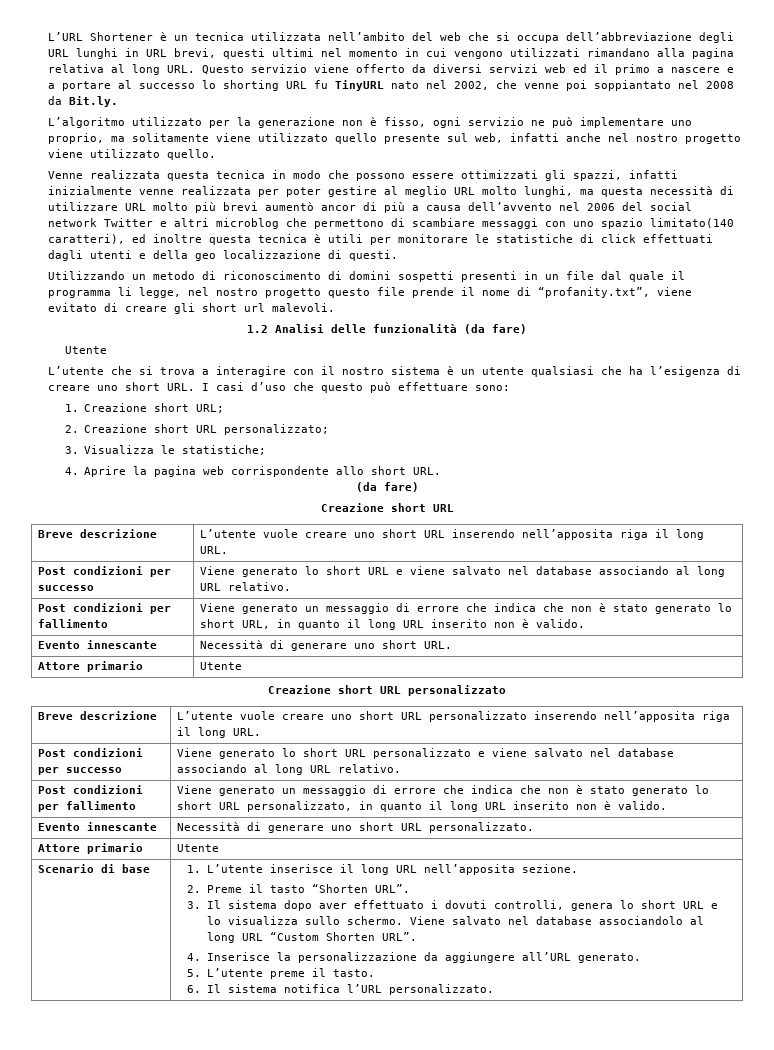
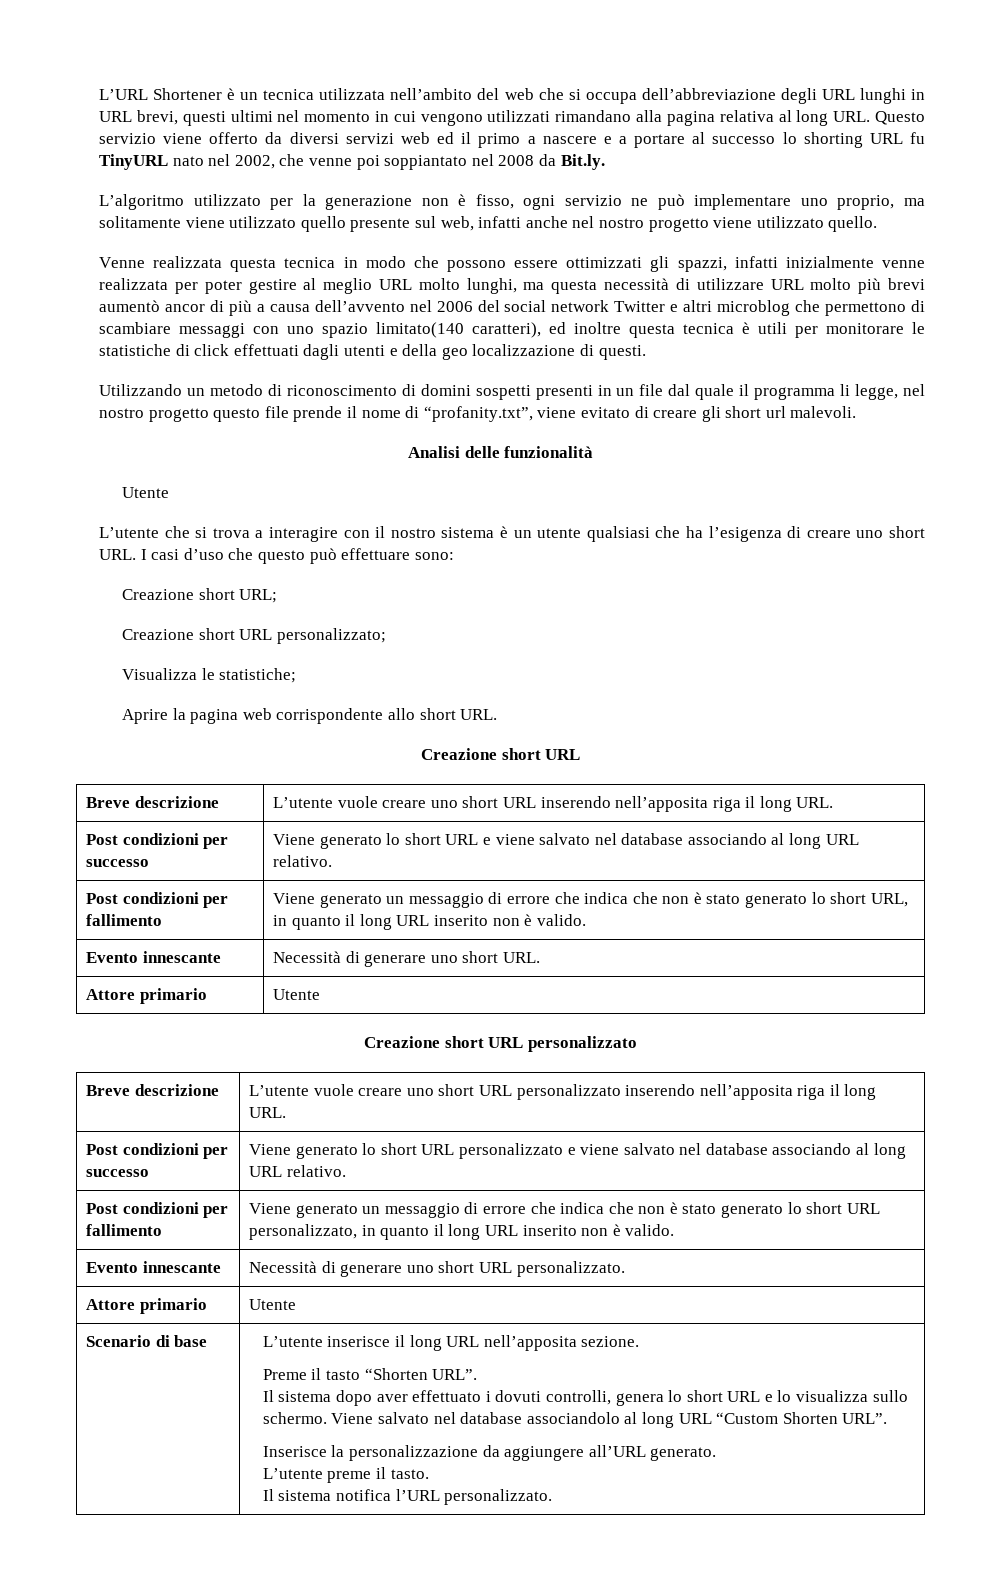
- 1.2 Analisi delle funzionalità (da fare)
+ Analisi delle funzionalità
- 1. Creazione short URL;
+ Creazione short URL;
- 2. Creazione short URL personalizzato;
+ Creazione short URL personalizzato;
- 3. Visualizza le statistiche;
+ Visualizza le statistiche;
- 4. Aprire la pagina web corrispondente allo short URL.
- (da fare)
+ Aprire la pagina web corrispondente allo short URL.
- 1. L’utente inserisce il long URL nell’apposita sezione.
+ L’utente inserisce il long URL nell’apposita sezione.
- 2. Preme il tasto “Shorten URL”.
+ Preme il tasto “Shorten URL”.
- 3. Il sistema dopo aver effettuato i dovuti controlli, genera lo short URL e lo visualizza sullo schermo.
+ Il sistema dopo aver effettuato i dovuti controlli, genera lo short URL e lo visualizza sullo schermo.
- 4. Inserisce la personalizzazione da aggiungere all’URL generato.
+ Inserisce la personalizzazione da aggiungere all’URL generato.
- 5. L’utente preme il tasto.
+ L’utente preme il tasto.
- 6. Il sistema notifica l’URL personalizzato.
+ Il sistema notifica l’URL personalizzato.

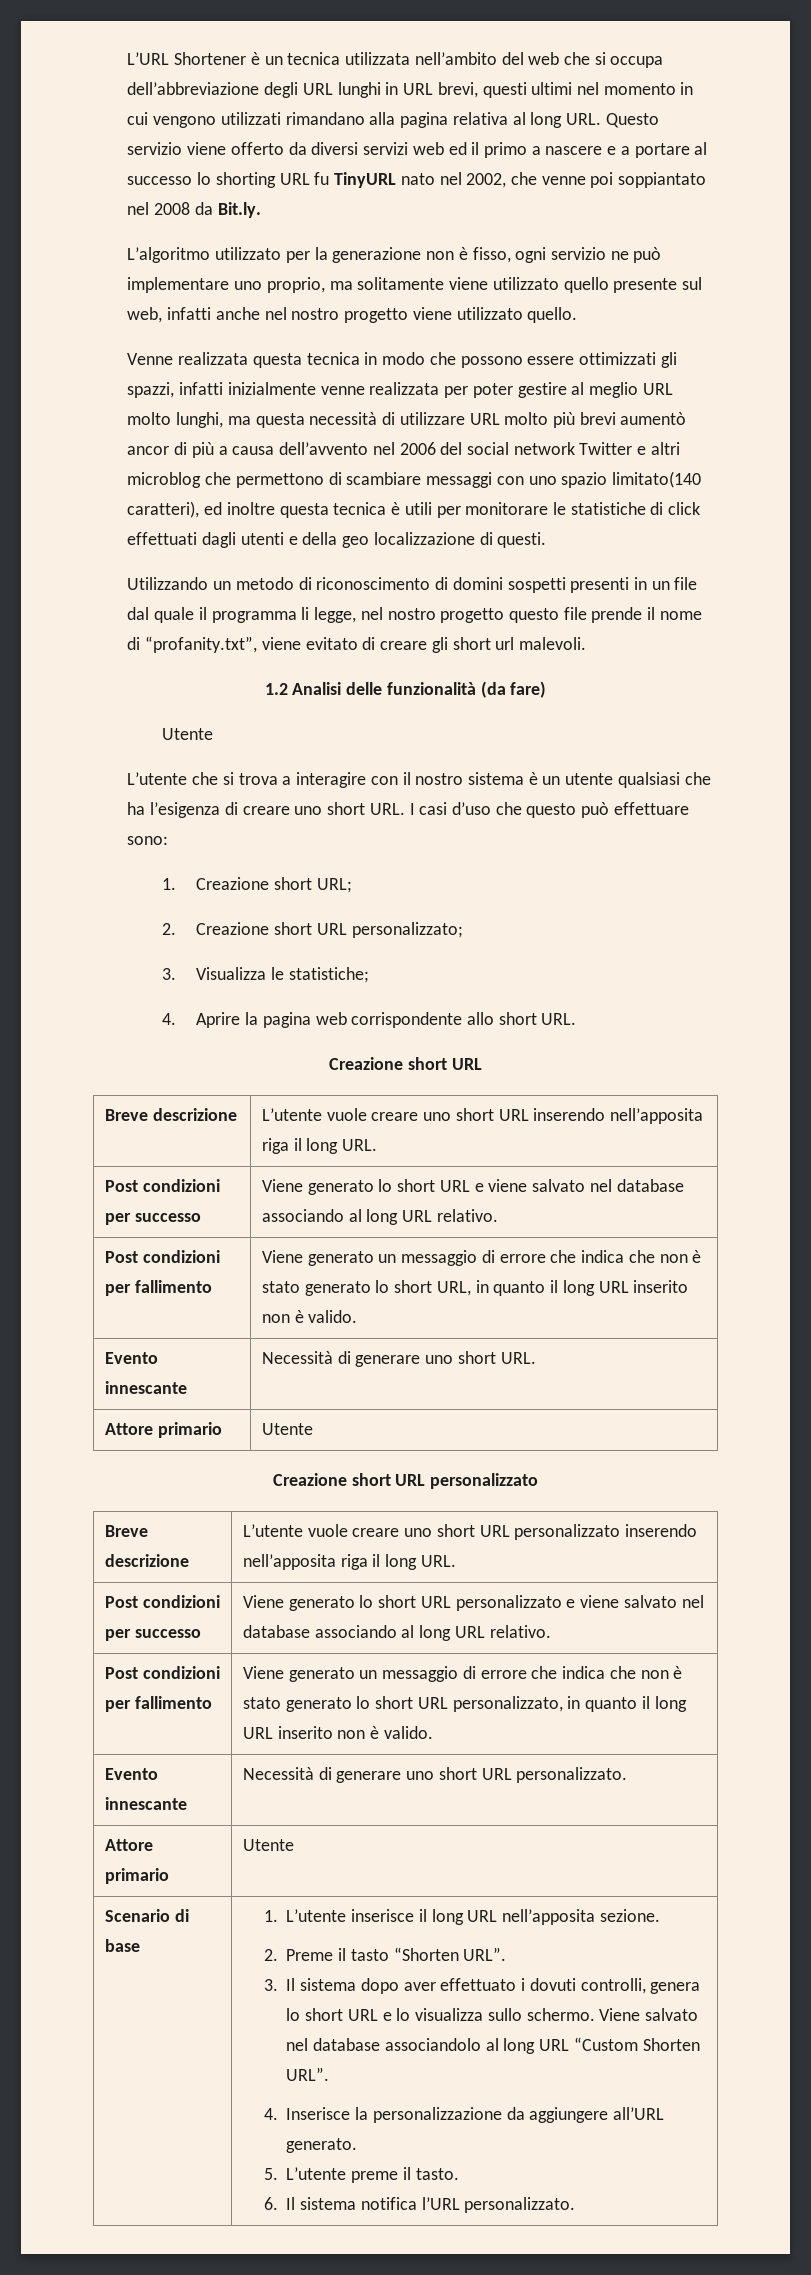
- Analisi delle funzionalità
+ 1.2 Analisi delle funzionalità (da fare)
- Creazione short URL;
+ 1. Creazione short URL;
- Creazione short URL personalizzato;
+ 2. Creazione short URL personalizzato;
- Visualizza le statistiche;
+ 3. Visualizza le statistiche;
- Aprire la pagina web corrispondente allo short URL.
+ 4. Aprire la pagina web corrispondente allo short URL.
- L’utente inserisce il long URL nell’apposita sezione.
+ 1. L’utente inserisce il long URL nell’apposita sezione.
- Preme il tasto “Shorten URL”.
+ 2. Preme il tasto “Shorten URL”.
- Il sistema dopo aver effettuato i dovuti controlli, genera lo short URL e lo visualizza sullo schermo.
+ 3. Il sistema dopo aver effettuato i dovuti controlli, genera lo short URL e lo visualizza sullo schermo.
- Inserisce la personalizzazione da aggiungere all’URL generato.
+ 4. Inserisce la personalizzazione da aggiungere all’URL generato.
- L’utente preme il tasto.
+ 5. L’utente preme il tasto.
- Il sistema notifica l’URL personalizzato.
+ 6. Il sistema notifica l’URL personalizzato.

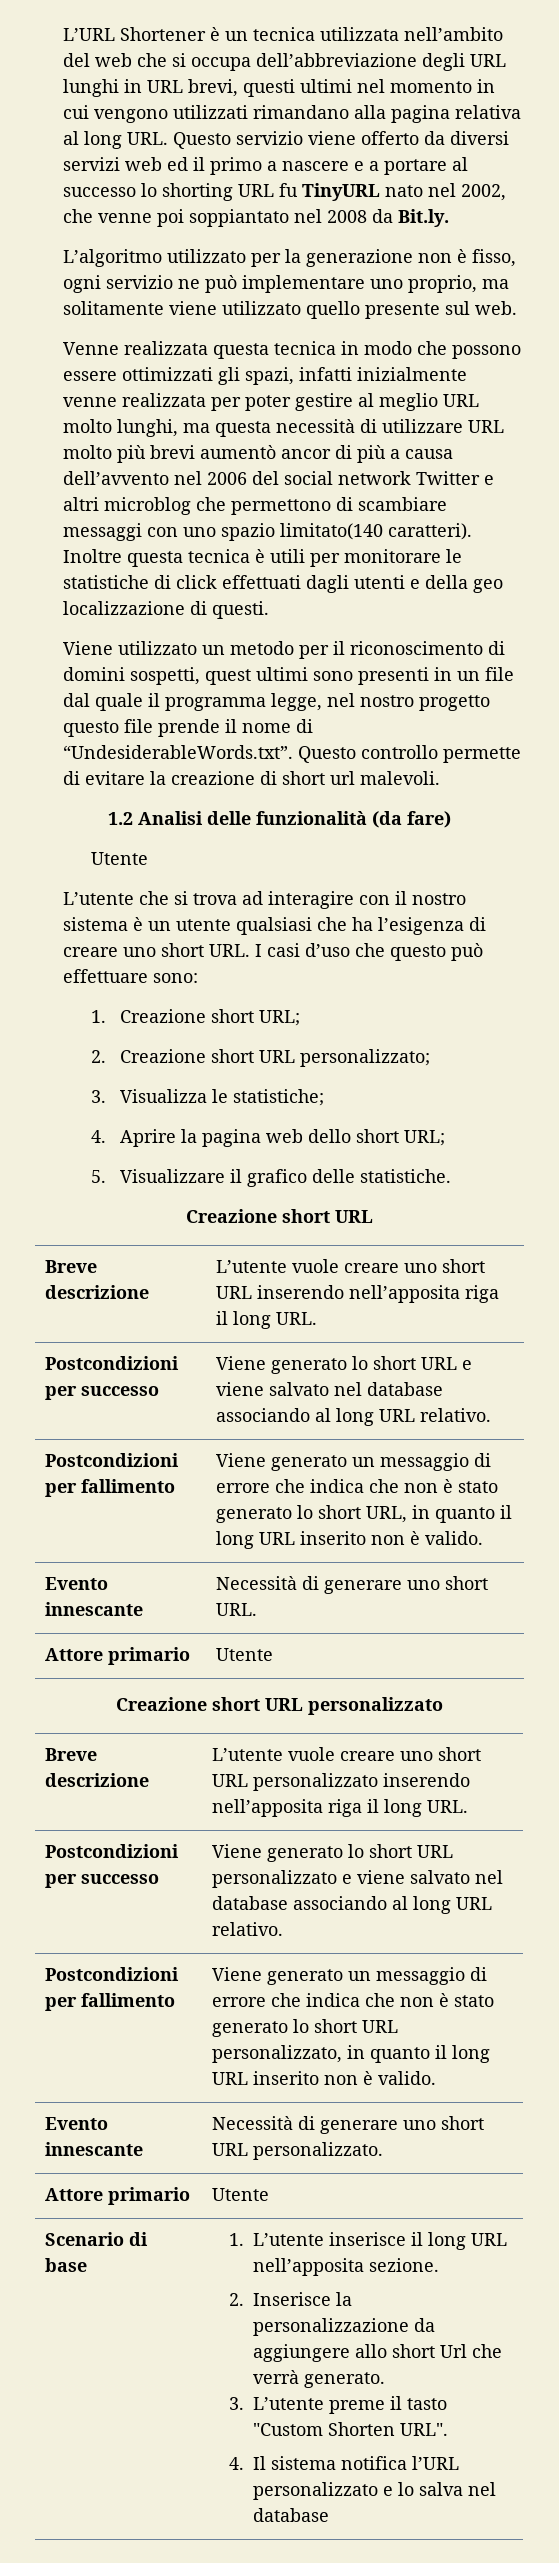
- L’algoritmo utilizzato per la generazione non è fisso, ogni servizio ne può implementare uno proprio, ma solitamente viene utilizzato quello presente sul web, infatti anche nel nostro progetto viene utilizzato quello.
+ L’algoritmo utilizzato per la generazione non è fisso, ogni servizio ne può implementare uno proprio, ma solitamente viene utilizzato quello presente sul web.
- Venne realizzata questa tecnica in modo che possono essere ottimizzati gli spazzi, infatti inizialmente venne realizzata per poter gestire al meglio URL molto lunghi, ma questa necessità di utilizzare URL molto più brevi aumentò ancor di più a causa dell’avvento nel 2006 del social network Twitter e altri microblog che permettono di scambiare messaggi con uno spazio limitato(140 caratteri), ed inoltre questa tecnica è utili per monitorare le statistiche di click effettuati dagli utenti e della geo localizzazione di questi.
+ Venne realizzata questa tecnica in modo che possono essere ottimizzati gli spazi, infatti inizialmente venne realizzata per poter gestire al meglio URL molto lunghi, ma questa necessità di utilizzare URL molto più brevi aumentò ancor di più a causa dell’avvento nel 2006 del social network Twitter e altri microblog che permettono di scambiare messaggi con uno spazio limitato(140 caratteri). Inoltre questa tecnica è utili per monitorare le statistiche di click effettuati dagli utenti e della geo localizzazione di questi.
- Utilizzando un metodo di riconoscimento di domini sospetti presenti in un file dal quale il programma li legge, nel nostro progetto questo file prende il nome di “profanity.txt”, viene evitato di creare gli short url malevoli.
+ Viene utilizzato un metodo per il riconoscimento di domini sospetti, quest ultimi sono presenti in un file dal quale il programma legge, nel nostro progetto questo file prende il nome di “UndesiderableWords.txt”. Questo controllo permette di evitare la creazione di short url malevoli.
- L’utente che si trova a interagire con il nostro sistema è un utente qualsiasi che ha l’esigenza di creare uno short URL. I casi d’uso che questo può effettuare sono:
+ L’utente che si trova ad interagire con il nostro sistema è un utente qualsiasi che ha l’esigenza di creare uno short URL. I casi d’uso che questo può effettuare sono:
- 4. Aprire la pagina web corrispondente allo short URL.
+ 4. Aprire la pagina web dello short URL;
+ 5. Visualizzare il grafico delle statistiche.
- Post condizioni per successo | Viene generato lo short URL e viene salvato nel database associando al long URL relativo.
+ Postcondizioni per successo | Viene generato lo short URL e viene salvato nel database associando al long URL relativo.
- Post condizioni per fallimento | Viene generato un messaggio di errore che indica che non è stato generato lo short URL, in quanto il long URL inserito non è valido.
+ Postcondizioni per fallimento | Viene generato un messaggio di errore che indica che non è stato generato lo short URL, in quanto il long URL inserito non è valido.
- Post condizioni per successo | Viene generato lo short URL personalizzato e viene salvato nel database associando al long URL relativo.
+ Postcondizioni per successo | Viene generato lo short URL personalizzato e viene salvato nel database associando al long URL relativo.
- Post condizioni per fallimento | Viene generato un messaggio di errore che indica che non è stato generato lo short URL personalizzato, in quanto il long URL inserito non è valido.
+ Postcondizioni per fallimento | Viene generato un messaggio di errore che indica che non è stato generato lo short URL personalizzato, in quanto il long URL inserito non è valido.
- 2. Preme il tasto “Shorten URL”.
- 3. Il sistema dopo aver effettuato i dovuti controlli, genera lo short URL e lo visualizza sullo schermo. Viene salvato nel database associandolo al long URL “Custom Shorten URL”.
- 4. Inserisce la personalizzazione da aggiungere all’URL generato.
+ 2. Inserisce la personalizzazione da aggiungere allo short Url che verrà generato.
- 5. L’utente preme il tasto.
- 6. Il sistema notifica l’URL personalizzato.
+ 3. L’utente preme il tasto "Custom Shorten URL".
+ 4. Il sistema notifica l’URL personalizzato e lo salva nel database

